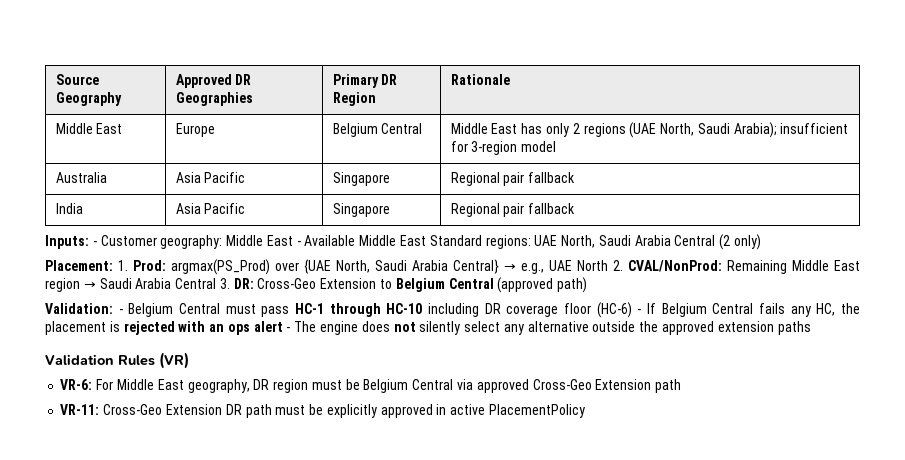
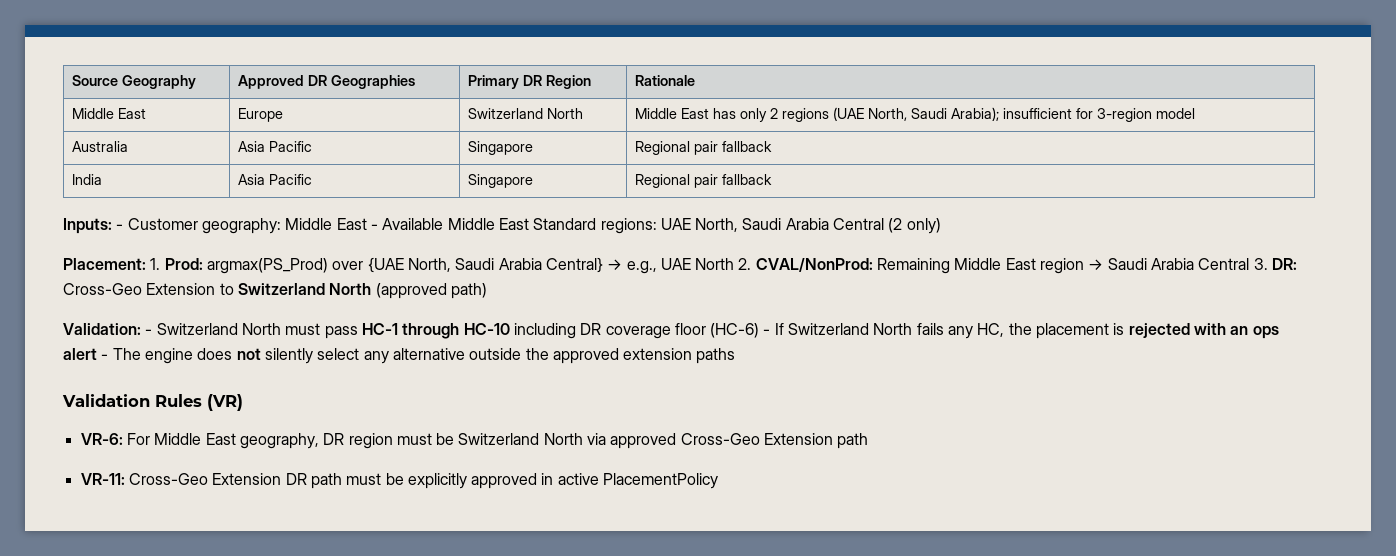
- Middle East | Europe | Belgium Central | Middle East has only 2 regions (UAE North, Saudi Arabia); insufficient for 3-region model
+ Middle East | Europe | Switzerland North | Middle East has only 2 regions (UAE North, Saudi Arabia); insufficient for 3-region model
- Placement: 1. Prod: argmax(PS_Prod) over {UAE North, Saudi Arabia Central} → e.g., UAE North 2. CVAL/NonProd: Remaining Middle East region → Saudi Arabia Central 3. DR: Cross-Geo Extension to Belgium Central (approved path)
+ Placement: 1. Prod: argmax(PS_Prod) over {UAE North, Saudi Arabia Central} → e.g., UAE North 2. CVAL/NonProd: Remaining Middle East region → Saudi Arabia Central 3. DR: Cross-Geo Extension to Switzerland North (approved path)
- Validation: - Belgium Central must pass HC-1 through HC-10 including DR coverage floor (HC-6) - If Belgium Central fails any HC, the placement is rejected with an ops alert - The engine does not silently select any alternative outside the approved extension paths
+ Validation: - Switzerland North must pass HC-1 through HC-10 including DR coverage floor (HC-6) - If Switzerland North fails any HC, the placement is rejected with an ops alert - The engine does not silently select any alternative outside the approved extension paths
- VR-6: For Middle East geography, DR region must be Belgium Central via approved Cross-Geo Extension path
+ VR-6: For Middle East geography, DR region must be Switzerland North via approved Cross-Geo Extension path

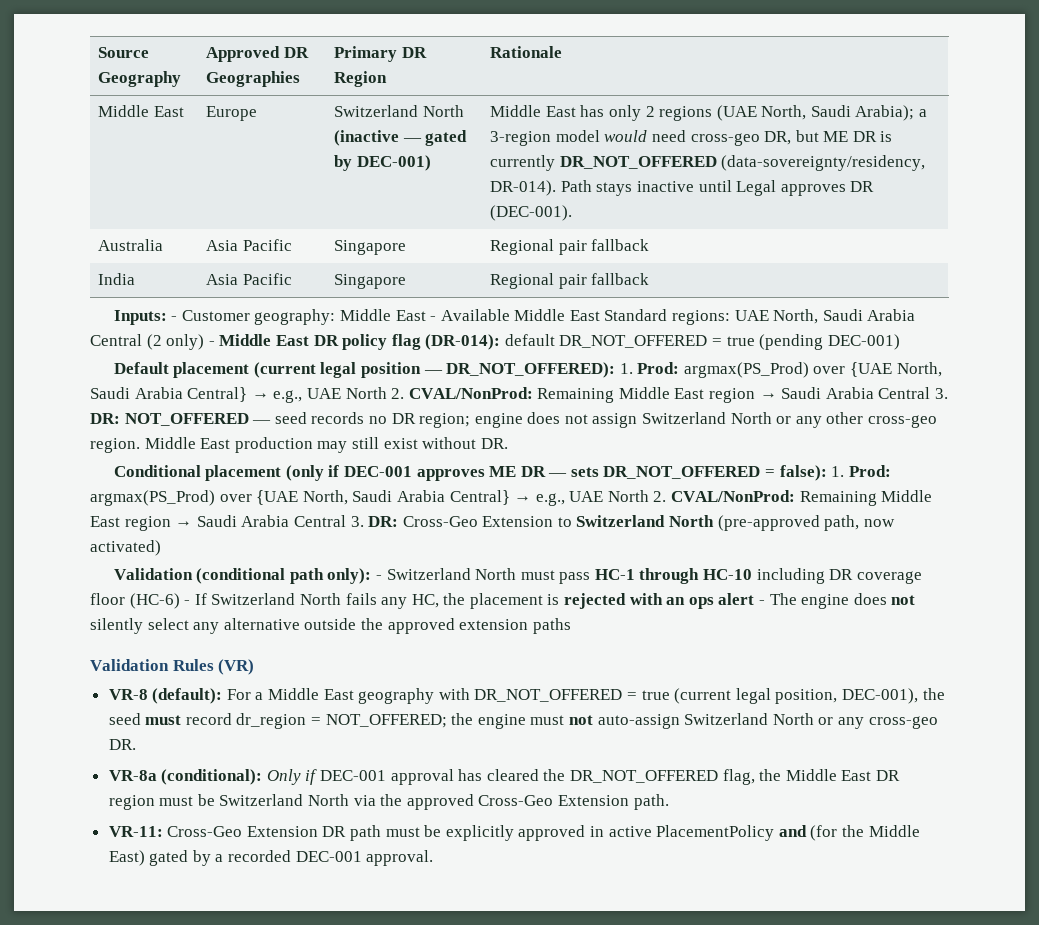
- Europe | Switzerland North
+ Europe | Switzerland North (inactive — gated by DEC-001)
- Middle East has only 2 regions (UAE North, Saudi Arabia); insufficient for 3-region model
+ Middle East has only 2 regions (UAE North, Saudi Arabia); a 3-region model would need cross-geo DR, but ME DR is currently DR_NOT_OFFERED (data-sovereignty/residency, DR-014). Path stays inactive until Legal approves DR (DEC-001).
- UAE North, Saudi Arabia Central (2 only)
- Placement:
+ UAE North, Saudi Arabia Central (2 only) - Middle East DR policy flag (DR-014): default DR_NOT_OFFERED = true (pending DEC-001)
+ Default placement (current legal position — DR_NOT_OFFERED): 1. Prod: argmax(PS_Prod) over {UAE North, Saudi Arabia Central} → e.g., UAE North 2. CVAL/NonProd: Remaining Middle East region → Saudi Arabia Central 3. DR: NOT_OFFERED — seed records no DR region; engine does not assign Switzerland North or any other cross-geo region. Middle East production may still exist without DR.
+ Conditional placement (only if DEC-001 approves ME DR — sets DR_NOT_OFFERED = false):
- Cross-Geo Extension to Switzerland North (approved path)
- Validation:
+ Cross-Geo Extension to Switzerland North (pre-approved path, now activated)
+ Validation (conditional path only):
- VR-6: For Middle East geography, DR region must be Switzerland North via approved Cross-Geo Extension path
+ VR-8 (default): For a Middle East geography with DR_NOT_OFFERED = true (current legal position, DEC-001), the seed must record dr_region = NOT_OFFERED; the engine must not auto-assign Switzerland North or any cross-geo DR.
+ VR-8a (conditional): Only if DEC-001 approval has cleared the DR_NOT_OFFERED flag, the Middle East DR region must be Switzerland North via the approved Cross-Geo Extension path.
- VR-11: Cross-Geo Extension DR path must be explicitly approved in active PlacementPolicy
+ VR-11: Cross-Geo Extension DR path must be explicitly approved in active PlacementPolicy and (for the Middle East) gated by a recorded DEC-001 approval.

